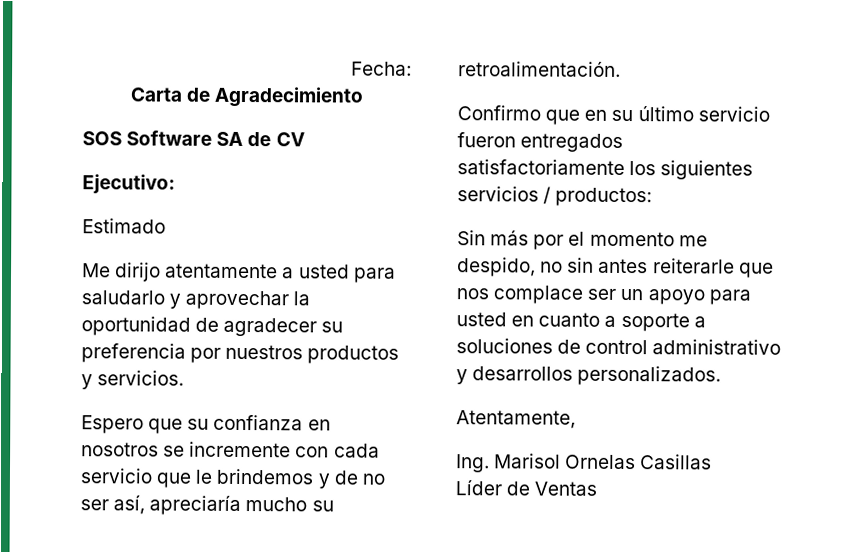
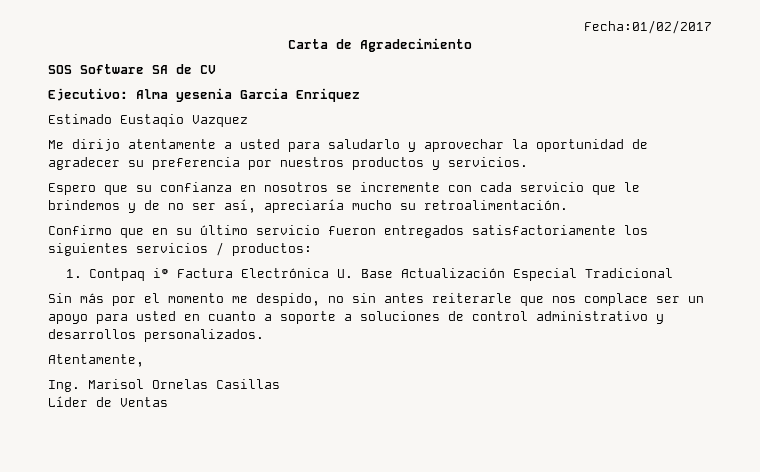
- Fecha:
+ Fecha:01/02/2017
- Ejecutivo:
+ Ejecutivo: Alma yesenia Garcia Enriquez
- Estimado
+ Estimado Eustaqio Vazquez
+ 1. Contpaq i® Factura Electrónica U. Base Actualización Especial Tradicional

